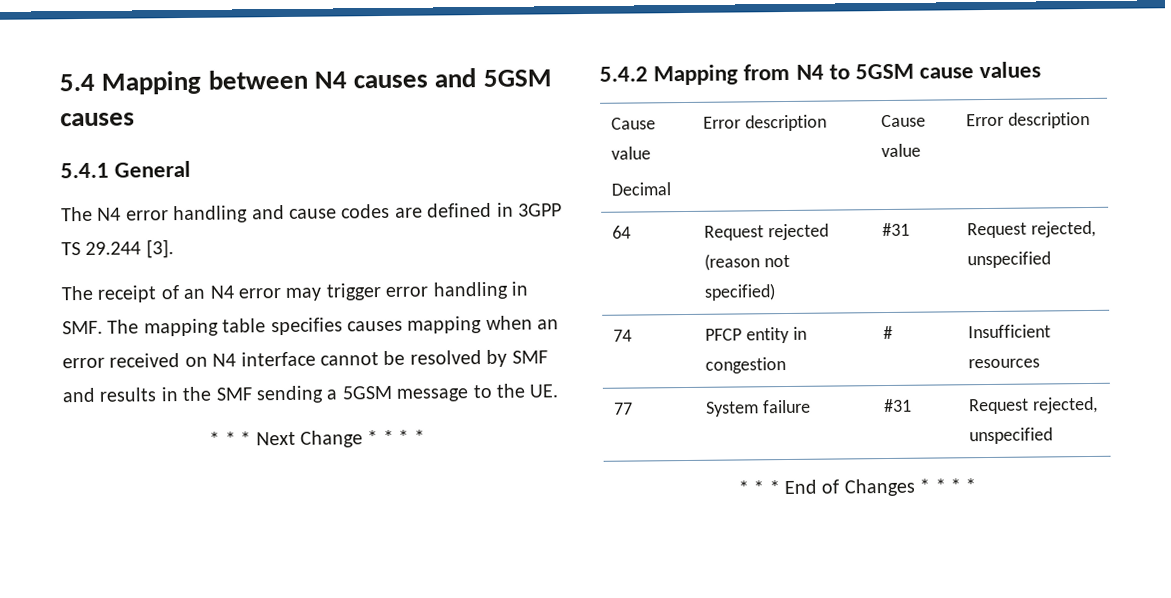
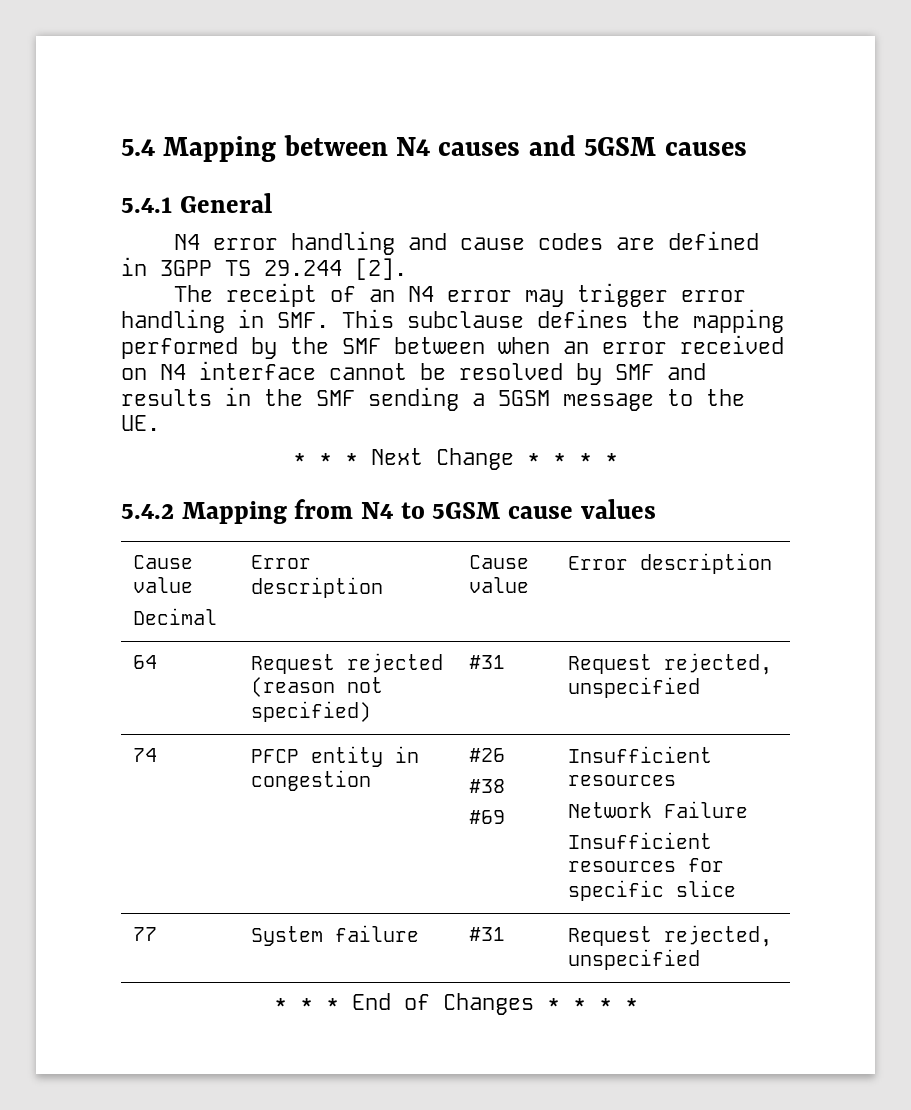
- The N4 error handling and cause codes are defined in 3GPP TS 29.244 [3].
+ N4 error handling and cause codes are defined in 3GPP TS 29.244 [2].
- The receipt of an N4 error may trigger error handling in SMF. The mapping table specifies causes mapping when an error received on N4 interface cannot be resolved by SMF and results in the SMF sending a 5GSM message to the UE.
+ The receipt of an N4 error may trigger error handling in SMF. This subclause defines the mapping performed by the SMF between when an error received on N4 interface cannot be resolved by SMF and results in the SMF sending a 5GSM message to the UE.
- 74 | PFCP entity in congestion | # | Insufficient resources
+ 74 | PFCP entity in congestion | #26
+ #38
+ #69 | Insufficient resources
+ Network Failure
+ Insufficient resources for specific slice

